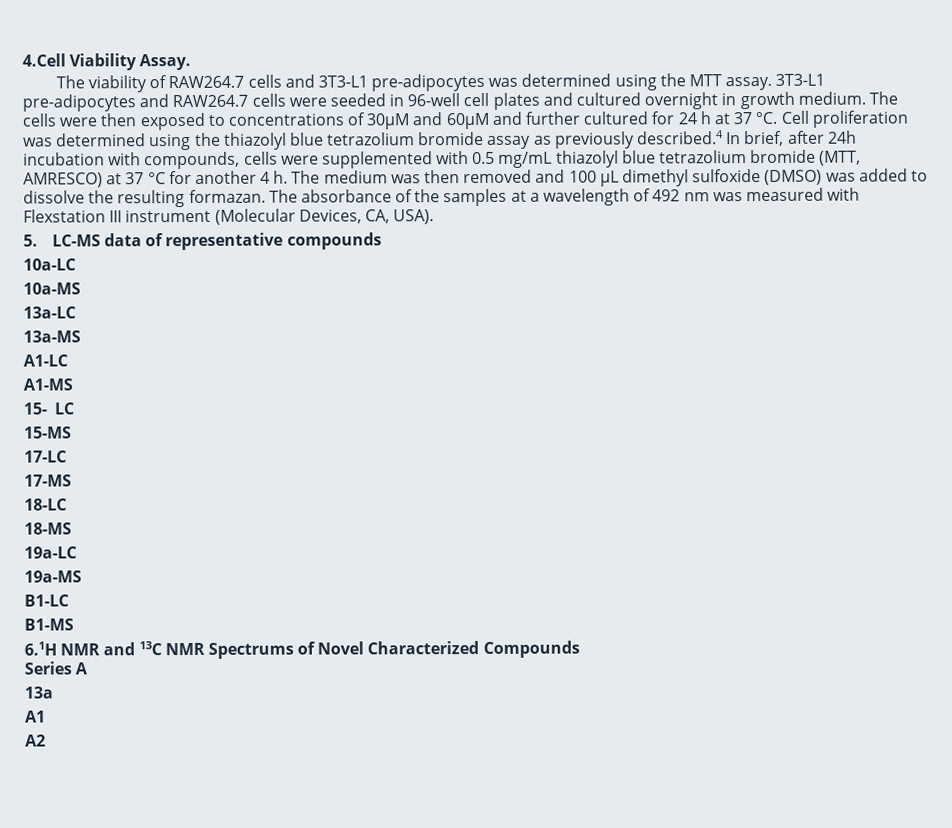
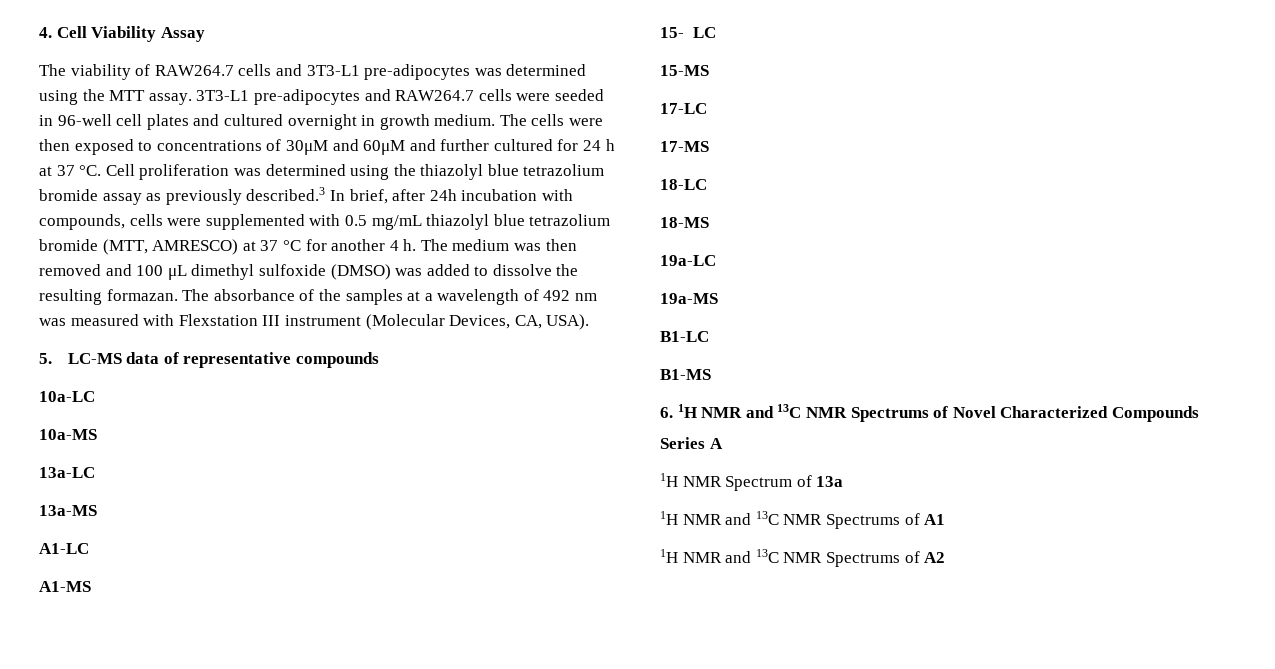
- 4.Cell Viability Assay.
+ 4. Cell Viability Assay
- Cell proliferation was determined using the thiazolyl blue tetrazolium bromide assay as previously described.4 In brief, after 24h incubation with compounds, cells were supplemented with 0.5 mg/mL thiazolyl blue tetrazolium bromide (MTT, AMRESCO) at 37 °C for another 4 h.
+ Cell proliferation was determined using the thiazolyl blue tetrazolium bromide assay as previously described.3 In brief, after 24h incubation with compounds, cells were supplemented with 0.5 mg/mL thiazolyl blue tetrazolium bromide (MTT, AMRESCO) at 37 °C for another 4 h.
- 6.1H NMR and 13C NMR Spectrums of Novel Characterized Compounds
+ 6. 1H NMR and 13C NMR Spectrums of Novel Characterized Compounds
- 13a
- A1
- A2
+ 1H NMR Spectrum of 13a
+ 1H NMR and 13C NMR Spectrums of A1
+ 1H NMR and 13C NMR Spectrums of A2

